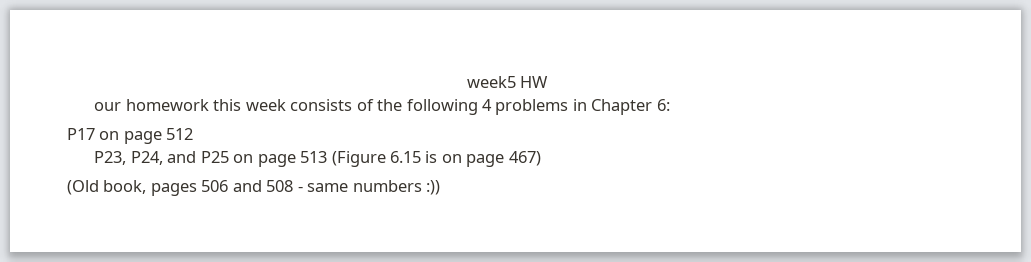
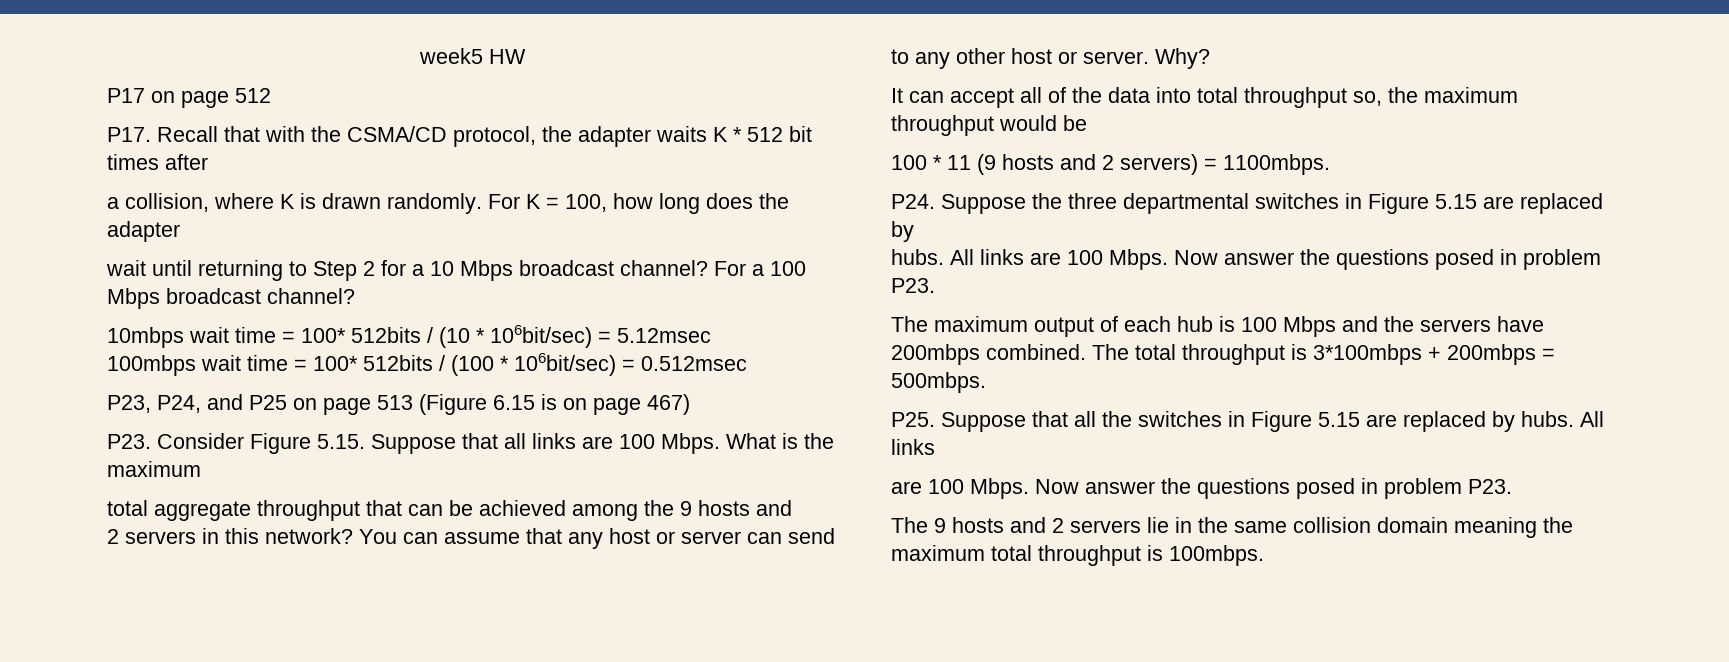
- our homework this week consists of the following 4 problems in Chapter 6:
  P17 on page 512
+ P17. Recall that with the CSMA/CD protocol, the adapter waits K * 512 bit times after
+ a collision, where K is drawn randomly. For K = 100, how long does the adapter
+ wait until returning to Step 2 for a 10 Mbps broadcast channel? For a 100 Mbps broadcast channel?
+ 10mbps wait time = 100* 512bits / (10 * 106bit/sec) = 5.12msec
+ 100mbps wait time = 100* 512bits / (100 * 106bit/sec) = 0.512msec
- (Old book, pages 506 and 508 - same numbers :))
+ P23. Consider Figure 5.15. Suppose that all links are 100 Mbps. What is the maximum
+ total aggregate throughput that can be achieved among the 9 hosts and
+ 2 servers in this network? You can assume that any host or server can send to any other host or server. Why?
+ It can accept all of the data into total throughput so, the maximum throughput would be
+ 100 * 11 (9 hosts and 2 servers) = 1100mbps.
+ P24. Suppose the three departmental switches in Figure 5.15 are replaced by
+ hubs. All links are 100 Mbps. Now answer the questions posed in problem P23.
+ The maximum output of each hub is 100 Mbps and the servers have 200mbps combined. The total throughput is 3*100mbps + 200mbps = 500mbps.
+ P25. Suppose that all the switches in Figure 5.15 are replaced by hubs. All links
+ are 100 Mbps. Now answer the questions posed in problem P23.
+ The 9 hosts and 2 servers lie in the same collision domain meaning the maximum total throughput is 100mbps.

